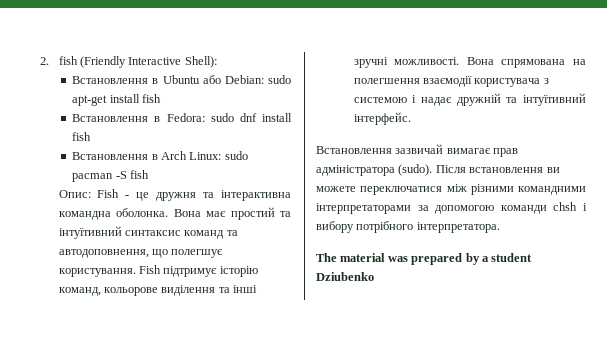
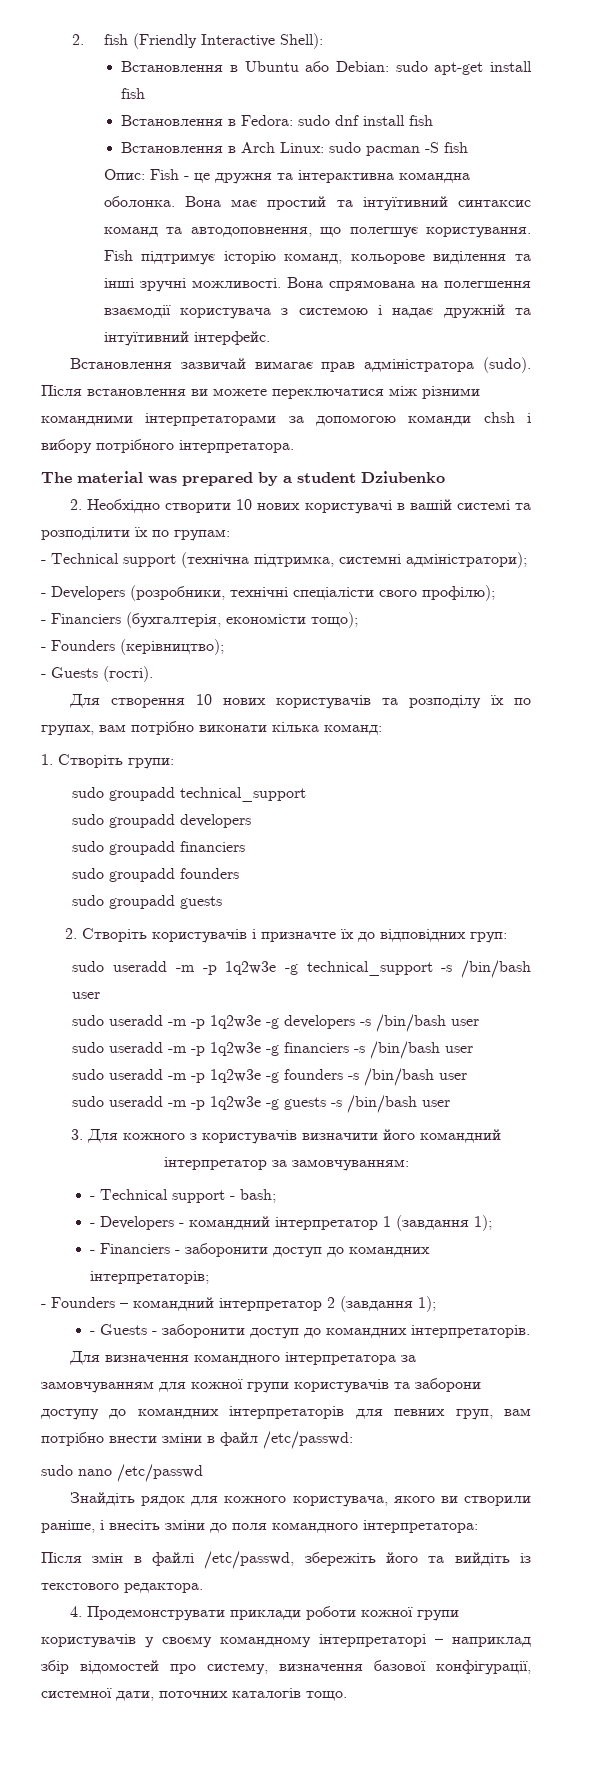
+ 2. Необхідно створити 10 нових користувачі в вашій системі та розподілити їх по групам:
+ - Technical support (технічна підтримка, системні адміністратори);
+ - Developers (розробники, технічні спеціалісти свого профілю);
+ - Financiers (бухгалтерія, економісти тощо);
+ - Founders (керівництво);
+ - Guests (гості).
+ Для створення 10 нових користувачів та розподілу їх по групах, вам потрібно виконати кілька команд:
+ 1. Створіть групи:
+ sudo groupadd technical_support
+ sudo groupadd developers
+ sudo groupadd financiers
+ sudo groupadd founders
+ sudo groupadd guests
+ 2. Створіть користувачів і призначте їх до відповідних груп:
+ sudo useradd -m -p 1q2w3e -g technical_support -s /bin/bash user
+ sudo useradd -m -p 1q2w3e -g developers -s /bin/bash user
+ sudo useradd -m -p 1q2w3e -g financiers -s /bin/bash user
+ sudo useradd -m -p 1q2w3e -g founders -s /bin/bash user
+ sudo useradd -m -p 1q2w3e -g guests -s /bin/bash user
+ 3. Для кожного з користувачів визначити його командний інтерпретатор за замовчуванням:
+ - Technical support - bash;
+ - Developers - командний інтерпретатор 1 (завдання 1);
+ - Financiers - заборонити доступ до командних інтерпретаторів;
+ - Founders – командний інтерпретатор 2 (завдання 1);
+ - Guests - заборонити доступ до командних інтерпретаторів.
+ Для визначення командного інтерпретатора за замовчуванням для кожної групи користувачів та заборони доступу до командних інтерпретаторів для певних груп, вам потрібно внести зміни в файл /etc/passwd:
+ sudo nano /etc/passwd
+ Знайдіть рядок для кожного користувача, якого ви створили раніше, і внесіть зміни до поля командного інтерпретатора:
+ Після змін в файлі /etc/passwd, збережіть його та вийдіть із текстового редактора.
+ 4. Продемонструвати приклади роботи кожної групи користувачів у своєму командному інтерпретаторі – наприклад збір відомостей про систему, визначення базової конфігурації, системної дати, поточних каталогів тощо.

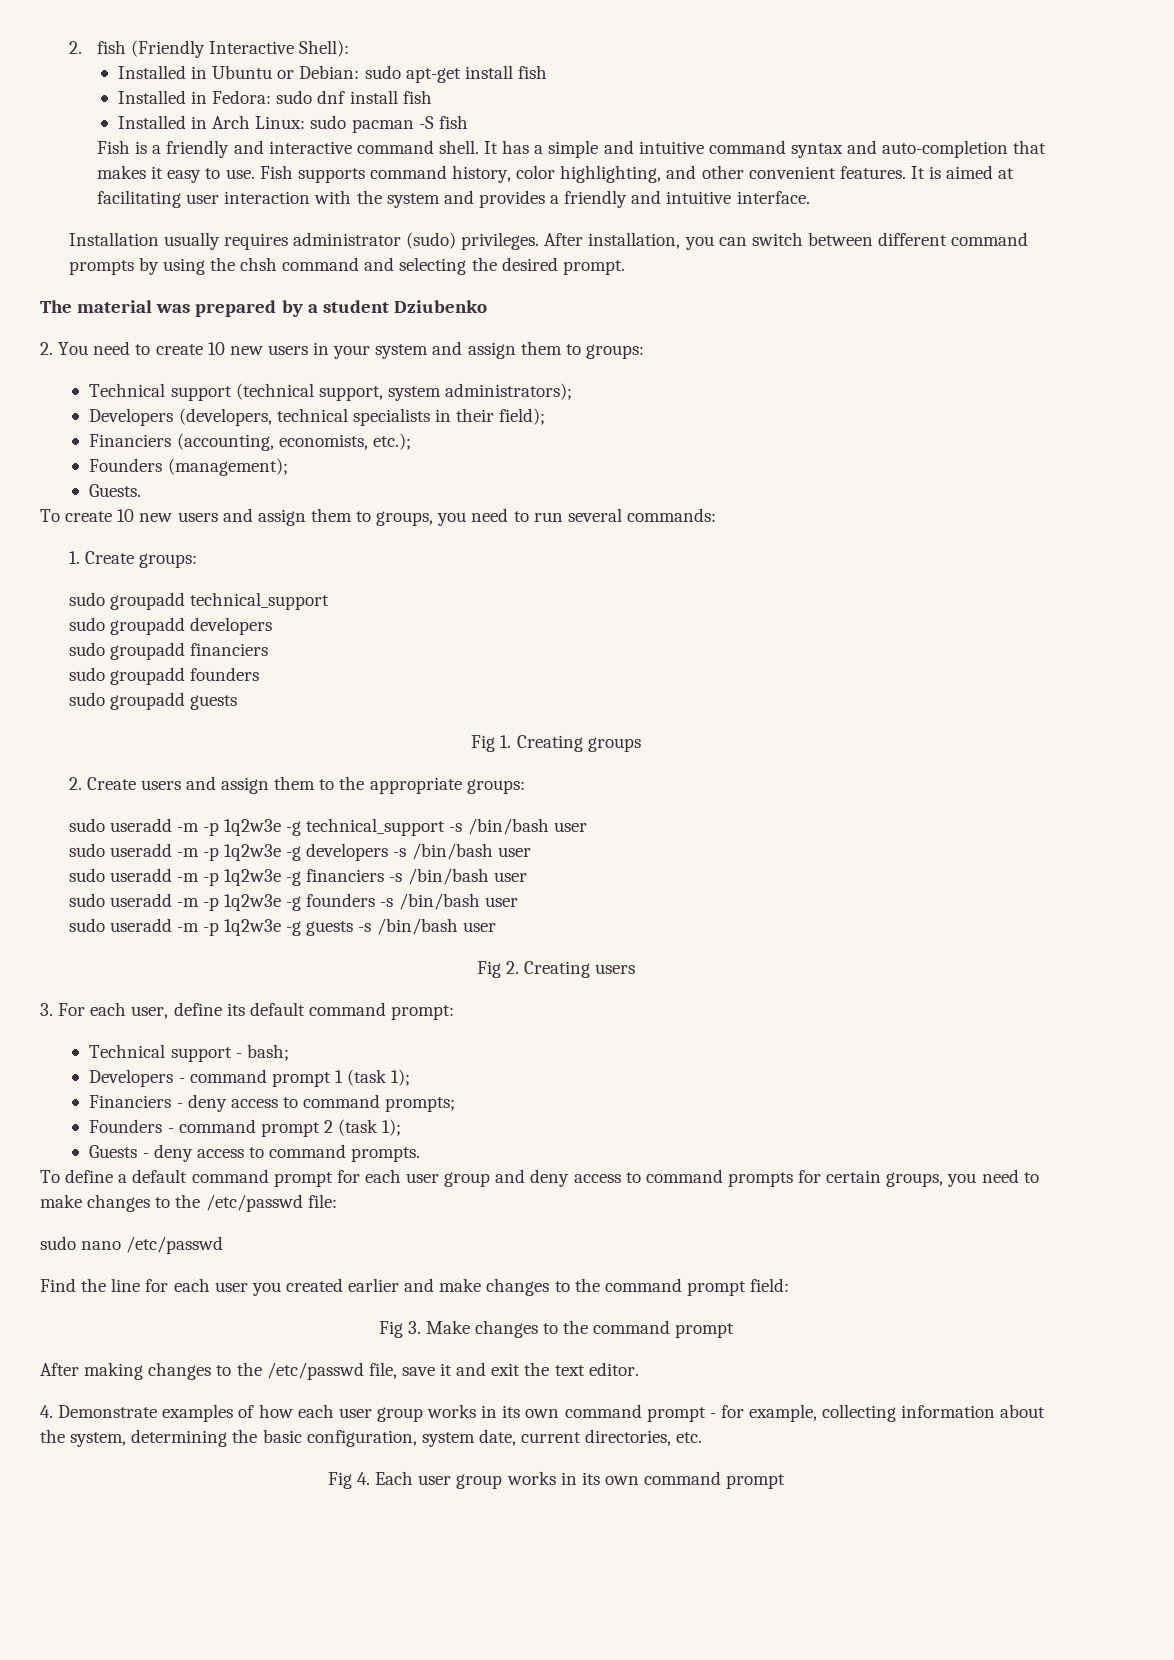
- Встановлення в Ubuntu або Debian: sudo apt-get install fish
+ Installed in Ubuntu or Debian: sudo apt-get install fish
- Встановлення в Fedora: sudo dnf install fish
+ Installed in Fedora: sudo dnf install fish
- Встановлення в Arch Linux: sudo pacman -S fish
+ Installed in Arch Linux: sudo pacman -S fish
- Опис: Fish - це дружня та інтерактивна командна оболонка. Вона має простий та інтуїтивний синтаксис команд та автодоповнення, що полегшує користування. Fish підтримує історію команд, кольорове виділення та інші зручні можливості. Вона спрямована на полегшення взаємодії користувача з системою і надає дружній та інтуїтивний інтерфейс.
- Встановлення зазвичай вимагає прав адміністратора (sudo). Після встановлення ви можете переключатися між різними командними інтерпретаторами за допомогою команди chsh і вибору потрібного інтерпретатора.
+ Fish is a friendly and interactive command shell. It has a simple and intuitive command syntax and auto-completion that makes it easy to use. Fish supports command history, color highlighting, and other convenient features. It is aimed at facilitating user interaction with the system and provides a friendly and intuitive interface.
+ Installation usually requires administrator (sudo) privileges. After installation, you can switch between different command prompts by using the chsh command and selecting the desired prompt.
- 2. Необхідно створити 10 нових користувачі в вашій системі та розподілити їх по групам:
- - Technical support (технічна підтримка, системні адміністратори);
- - Developers (розробники, технічні спеціалісти свого профілю);
- - Financiers (бухгалтерія, економісти тощо);
- - Founders (керівництво);
- - Guests (гості).
- Для створення 10 нових користувачів та розподілу їх по групах, вам потрібно виконати кілька команд:
- 1. Створіть групи:
+ 2. You need to create 10 new users in your system and assign them to groups:
+ Technical support (technical support, system administrators);
+ Developers (developers, technical specialists in their field);
+ Financiers (accounting, economists, etc.);
+ Founders (management);
+ Guests.
+ To create 10 new users and assign them to groups, you need to run several commands:
+ 1. Create groups:
- 2. Створіть користувачів і призначте їх до відповідних груп:
+ Fig 1. Creating groups
+ 2. Create users and assign them to the appropriate groups:
- 3. Для кожного з користувачів визначити його командний інтерпретатор за замовчуванням:
- - Technical support - bash;
+ Fig 2. Creating users
+ 3. For each user, define its default command prompt:
+ Technical support - bash;
- - Developers - командний інтерпретатор 1 (завдання 1);
- - Financiers - заборонити доступ до командних інтерпретаторів;
- - Founders – командний інтерпретатор 2 (завдання 1);
- - Guests - заборонити доступ до командних інтерпретаторів.
- Для визначення командного інтерпретатора за замовчуванням для кожної групи користувачів та заборони доступу до командних інтерпретаторів для певних груп, вам потрібно внести зміни в файл /etc/passwd:
+ Developers - command prompt 1 (task 1);
+ Financiers - deny access to command prompts;
+ Founders - command prompt 2 (task 1);
+ Guests - deny access to command prompts.
+ To define a default command prompt for each user group and deny access to command prompts for certain groups, you need to make changes to the /etc/passwd file:
  sudo nano /etc/passwd
- Знайдіть рядок для кожного користувача, якого ви створили раніше, і внесіть зміни до поля командного інтерпретатора:
- Після змін в файлі /etc/passwd, збережіть його та вийдіть із текстового редактора.
- 4. Продемонструвати приклади роботи кожної групи користувачів у своєму командному інтерпретаторі – наприклад збір відомостей про систему, визначення базової конфігурації, системної дати, поточних каталогів тощо.
+ Find the line for each user you created earlier and make changes to the command prompt field:
+ Fig 3. Make changes to the command prompt
+ After making changes to the /etc/passwd file, save it and exit the text editor.
+ 4. Demonstrate examples of how each user group works in its own command prompt - for example, collecting information about the system, determining the basic configuration, system date, current directories, etc.
+ Fig 4. Each user group works in its own command prompt

